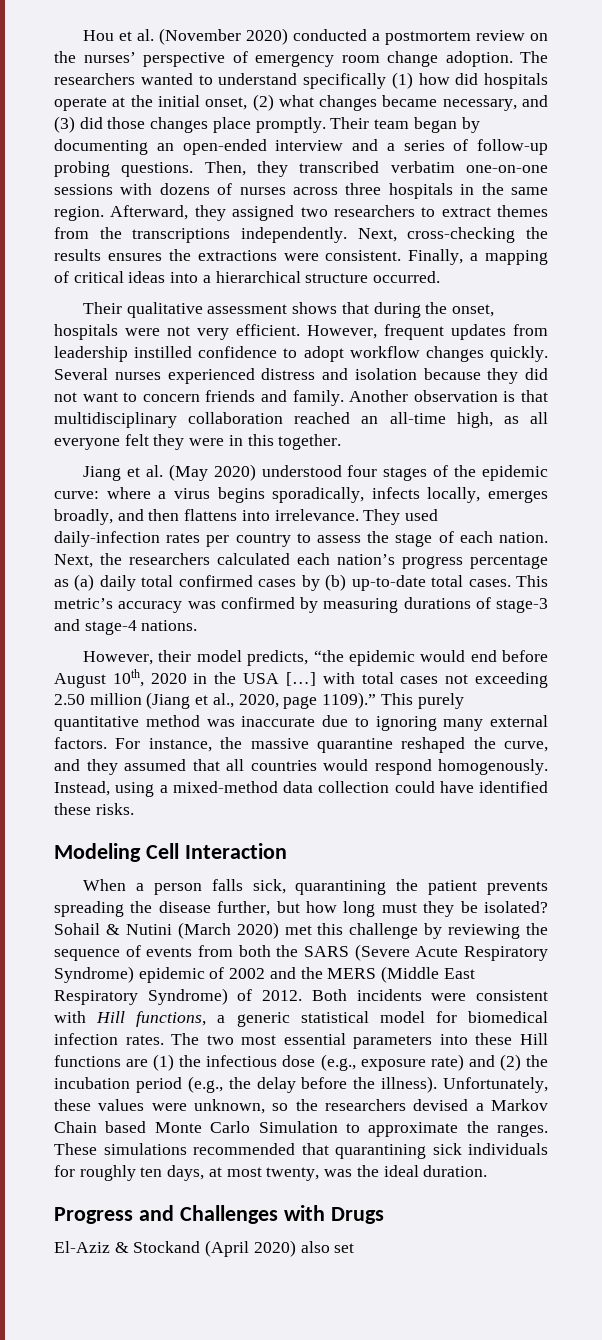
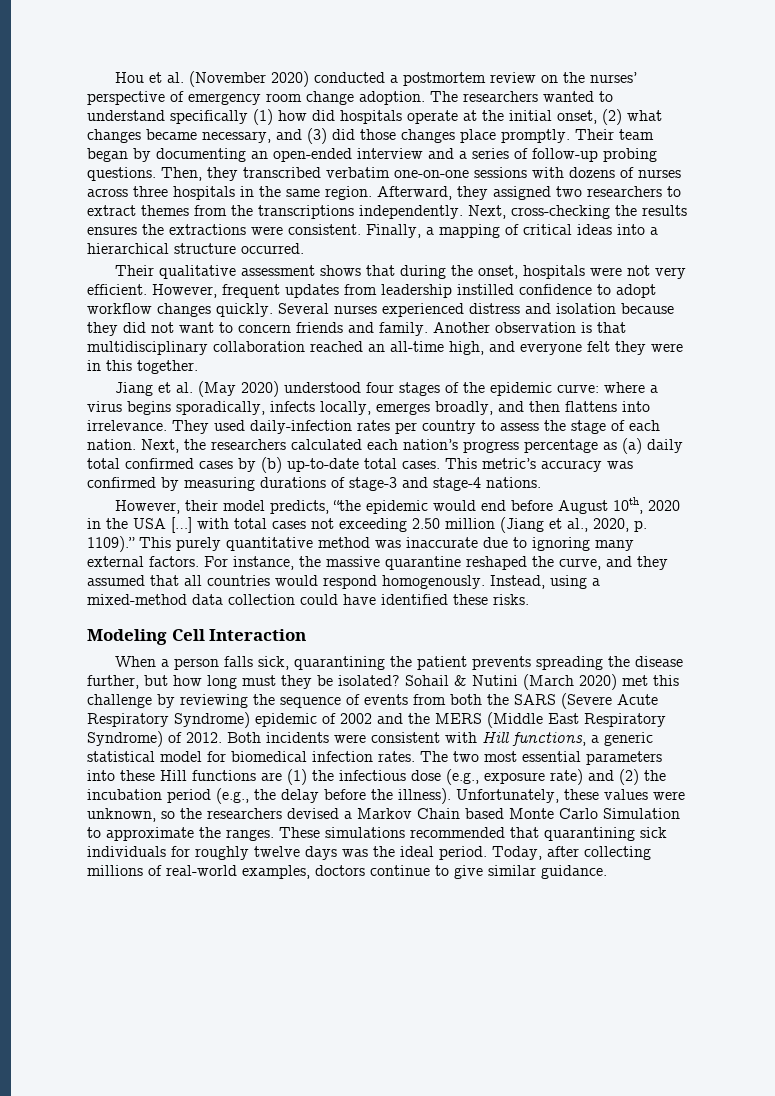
- Another observation is that multidisciplinary collaboration reached an all-time high, as all everyone felt they were in this together.
+ Another observation is that multidisciplinary collaboration reached an all-time high, and everyone felt they were in this together.
- However, their model predicts, “the epidemic would end before August 10th, 2020 in the USA […] with total cases not exceeding 2.50 million (Jiang et al., 2020, page 1109).”
+ However, their model predicts, “the epidemic would end before August 10th, 2020 in the USA […] with total cases not exceeding 2.50 million (Jiang et al., 2020, p. 1109).”
- These simulations recommended that quarantining sick individuals for roughly ten days, at most twenty, was the ideal duration.
- Progress and Challenges with Drugs
- El-Aziz & Stockand (April 2020) also set
+ These simulations recommended that quarantining sick individuals for roughly twelve days was the ideal period. Today, after collecting millions of real-world examples, doctors continue to give similar guidance.

